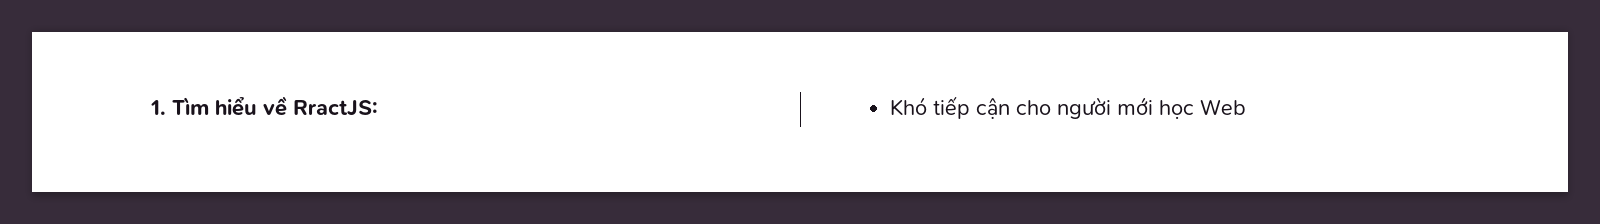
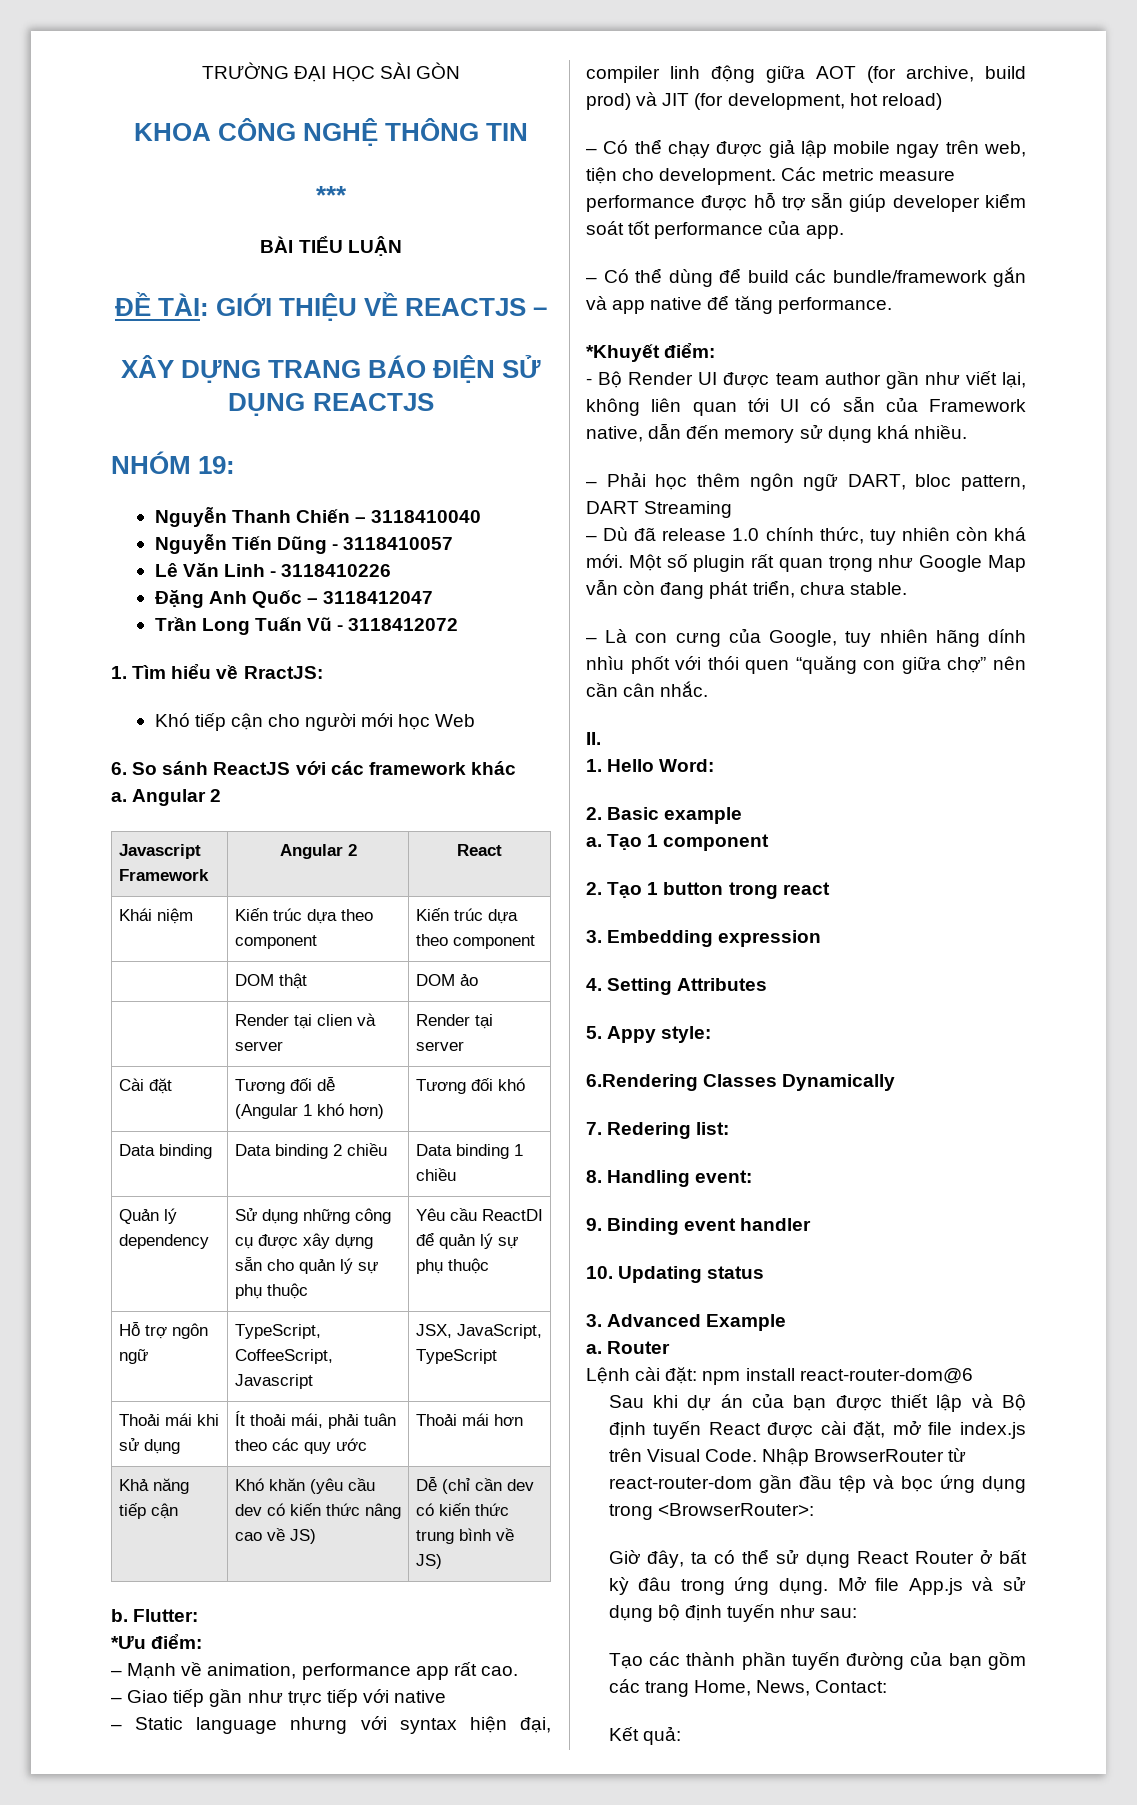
+ TRƯỜNG ĐẠI HỌC SÀI GÒN
+ KHOA CÔNG NGHỆ THÔNG TIN
+ ***
+ BÀI TIỂU LUẬN
+ ĐỀ TÀI: GIỚI THIỆU VỀ REACTJS –
+ XÂY DỰNG TRANG BÁO ĐIỆN SỬ DỤNG REACTJS
+ NHÓM 19:
+ Nguyễn Thanh Chiến – 3118410040
+ Nguyễn Tiến Dũng - 3118410057
+ Lê Văn Linh - 3118410226
+ Đặng Anh Quốc – 3118412047
+ Trần Long Tuấn Vũ - 3118412072
+ 6. So sánh ReactJS với các framework khác
+ a. Angular 2
+ Javascript Framework | Angular 2 | React
+ Khái niệm | Kiến trúc dựa theo component | Kiến trúc dựa theo component
+ | DOM thật | DOM ảo
+ | Render tại clien và server | Render tại server
+ Cài đặt | Tương đối dễ (Angular 1 khó hơn) | Tương đối khó
+ Data binding | Data binding 2 chiều | Data binding 1 chiều
+ Quản lý dependency | Sử dụng những công cụ được xây dựng sẵn cho quản lý sự phụ thuộc | Yêu cầu ReactDI để quản lý sự phụ thuộc
+ Hỗ trợ ngôn ngữ | TypeScript, CoffeeScript, Javascript | JSX, JavaScript, TypeScript
+ Thoải mái khi sử dụng | Ít thoải mái, phải tuân theo các quy ước | Thoải mái hơn
+ Khả năng tiếp cận | Khó khăn (yêu cầu dev có kiến thức nâng cao về JS) | Dễ (chỉ cần dev có kiến thức trung bình về JS)
+ b. Flutter:
+ *Ưu điểm:
+ – Mạnh về animation, performance app rất cao.
+ – Giao tiếp gần như trực tiếp với native
+ – Static language nhưng với syntax hiện đại, compiler linh động giữa AOT (for archive, build prod) và JIT (for development, hot reload)
+ – Có thể chạy được giả lập mobile ngay trên web, tiện cho development. Các metric measure performance được hỗ trợ sẵn giúp developer kiểm soát tốt performance của app.
+ – Có thể dùng để build các bundle/framework gắn và app native để tăng performance.
+ *Khuyết điểm:
+ - Bộ Render UI được team author gần như viết lại, không liên quan tới UI có sẵn của Framework native, dẫn đến memory sử dụng khá nhiều.
+ – Phải học thêm ngôn ngữ DART, bloc pattern, DART Streaming
+ – Dù đã release 1.0 chính thức, tuy nhiên còn khá mới. Một số plugin rất quan trọng như Google Map vẫn còn đang phát triển, chưa stable.
+ – Là con cưng của Google, tuy nhiên hãng dính nhìu phốt với thói quen “quăng con giữa chợ” nên cần cân nhắc.
+ II.
+ 1. Hello Word:
+ 2. Basic example
+ a. Tạo 1 component
+ 2. Tạo 1 button trong react
+ 3. Embedding expression
+ 4. Setting Attributes
+ 5. Appy style:
+ 6.Rendering Classes Dynamically
+ 7. Redering list:
+ 8. Handling event:
+ 9. Binding event handler
+ 10. Updating status
+ 3. Advanced Example
+ a. Router
+ Lệnh cài đặt: npm install react-router-dom@6
+ Sau khi dự án của bạn được thiết lập và Bộ định tuyến React được cài đặt, mở file index.js trên Visual Code. Nhập BrowserRouter từ react-router-dom gần đầu tệp và bọc ứng dụng trong <BrowserRouter>:
+ Giờ đây, ta có thể sử dụng React Router ở bất kỳ đâu trong ứng dụng. Mở file App.js và sử dụng bộ định tuyến như sau:
+ Tạo các thành phần tuyến đường của bạn gồm các trang Home, News, Contact:
+ Kết quả:

